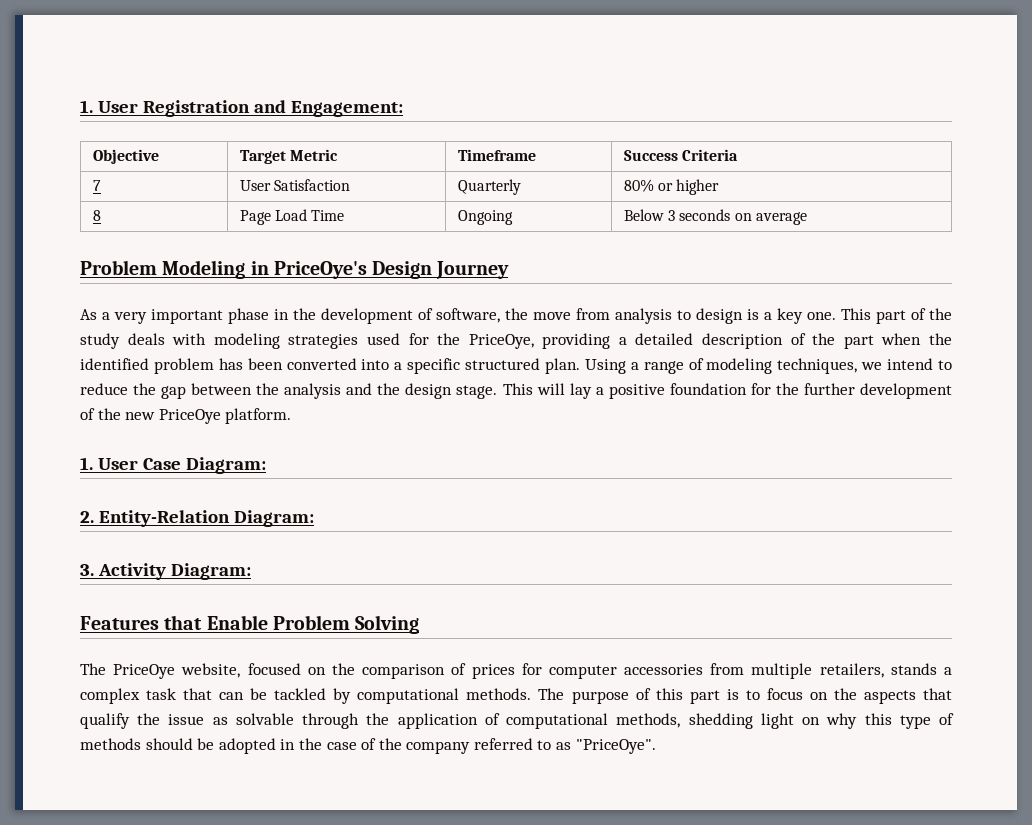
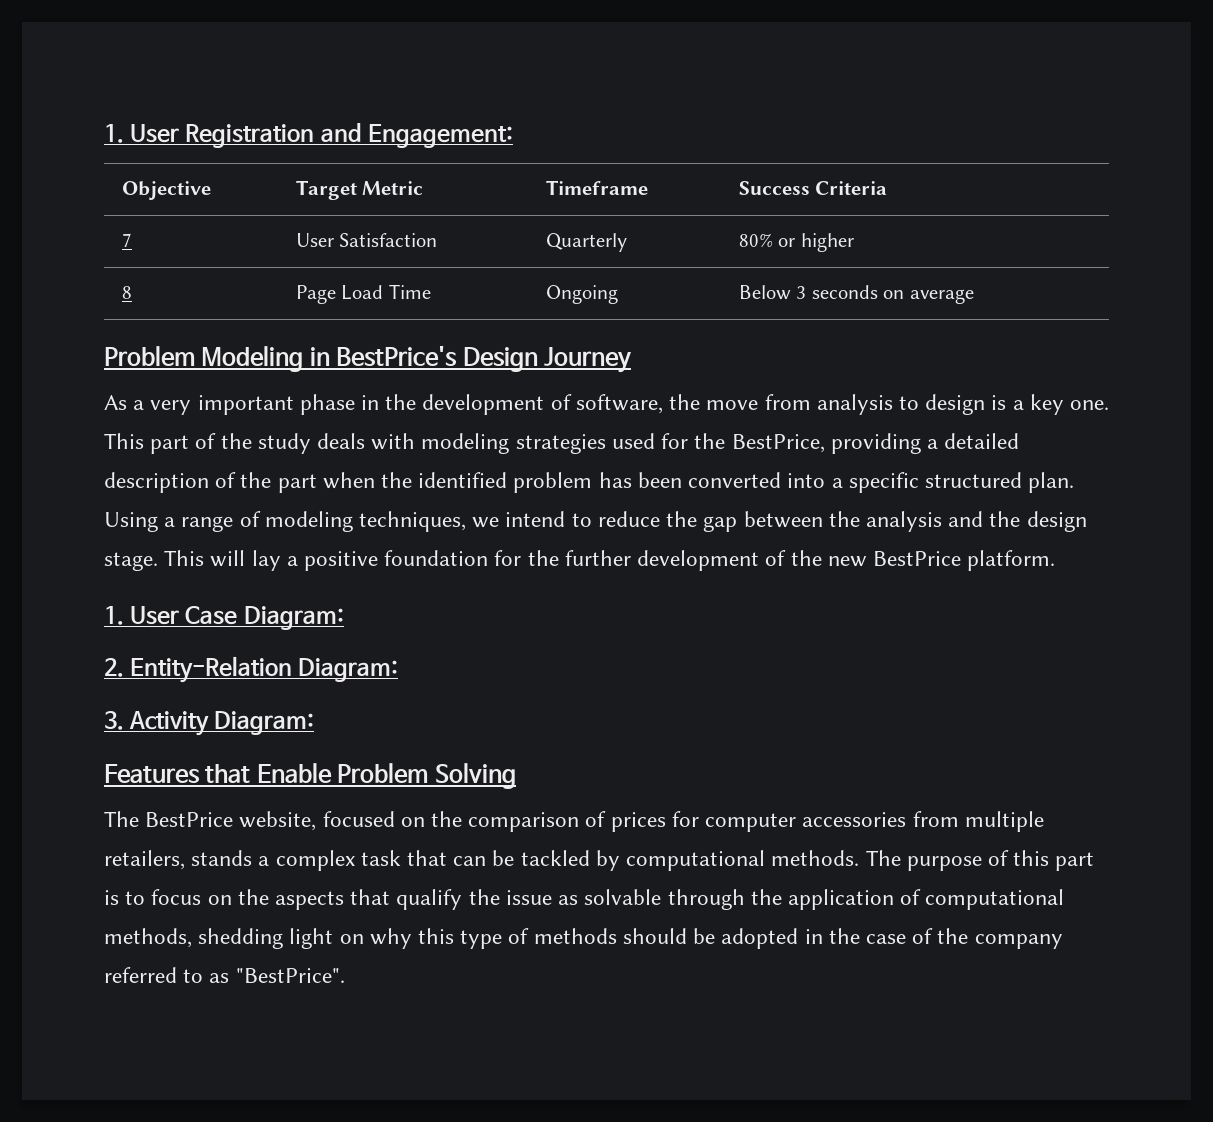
- Problem Modeling in PriceOye's Design Journey
+ Problem Modeling in BestPrice's Design Journey
- This part of the study deals with modeling strategies used for the PriceOye, providing a detailed description of the part when the identified problem has been converted into a specific structured plan.
+ This part of the study deals with modeling strategies used for the BestPrice, providing a detailed description of the part when the identified problem has been converted into a specific structured plan.
- This will lay a positive foundation for the further development of the new PriceOye platform.
+ This will lay a positive foundation for the further development of the new BestPrice platform.
- The PriceOye website, focused on the comparison of prices for computer accessories from multiple retailers, stands a complex task that can be tackled by computational methods.
+ The BestPrice website, focused on the comparison of prices for computer accessories from multiple retailers, stands a complex task that can be tackled by computational methods.
- The purpose of this part is to focus on the aspects that qualify the issue as solvable through the application of computational methods, shedding light on why this type of methods should be adopted in the case of the company referred to as "PriceOye".
+ The purpose of this part is to focus on the aspects that qualify the issue as solvable through the application of computational methods, shedding light on why this type of methods should be adopted in the case of the company referred to as "BestPrice".

